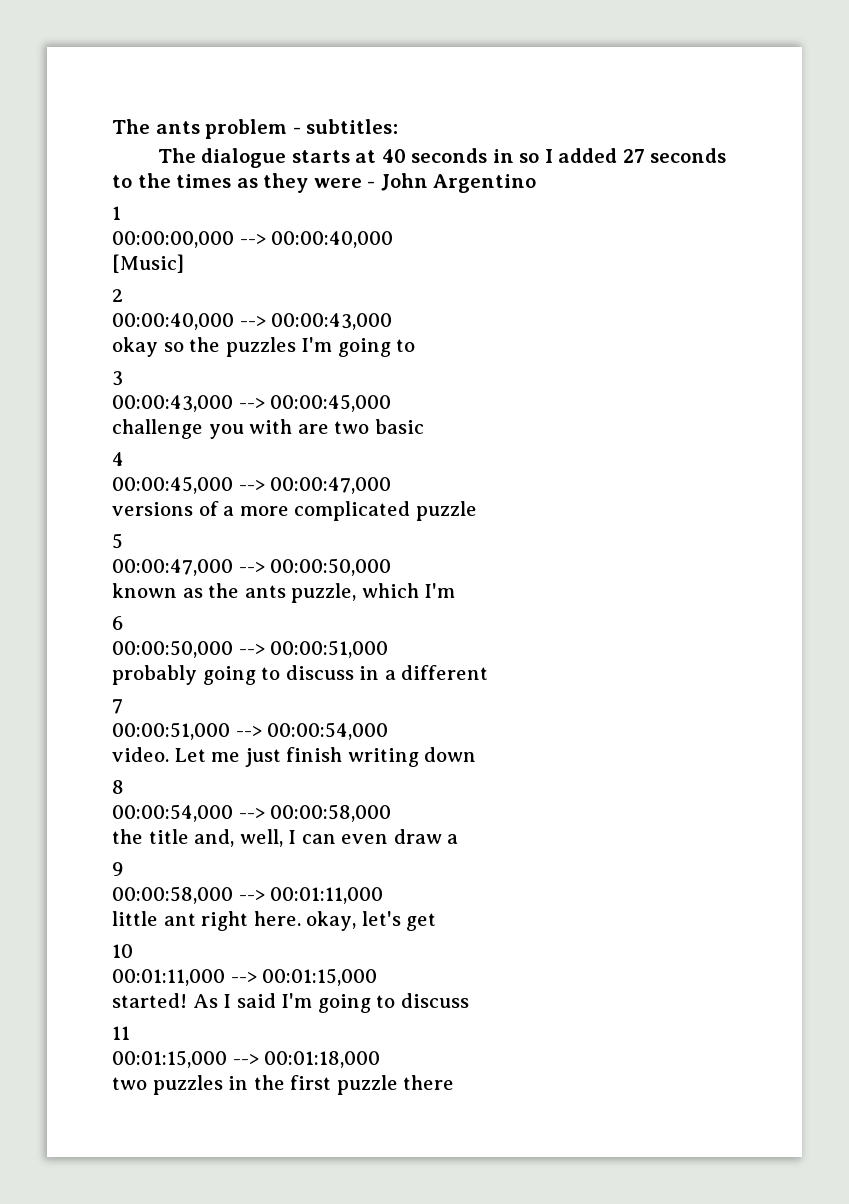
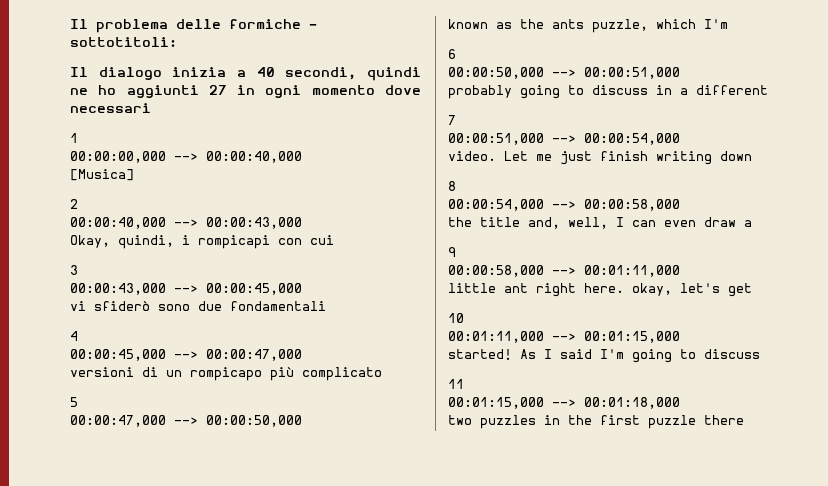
- The ants problem - subtitles:
- The dialogue starts at 40 seconds in so I added 27 seconds to the times as they were - John Argentino
+ Il problema delle formiche - sottotitoli:
+ Il dialogo inizia a 40 secondi, quindi ne ho aggiunti 27 in ogni momento dove necessari
- [Music]
+ [Musica]
- okay so the puzzles I'm going to
+ Okay, quindi, i rompicapi con cui
  3
  00:00:43,000 --> 00:00:45,000
- challenge you with are two basic
+ vi sfiderò sono due fondamentali
  4
  00:00:45,000 --> 00:00:47,000
- versions of a more complicated puzzle
+ versioni di un rompicapo più complicato

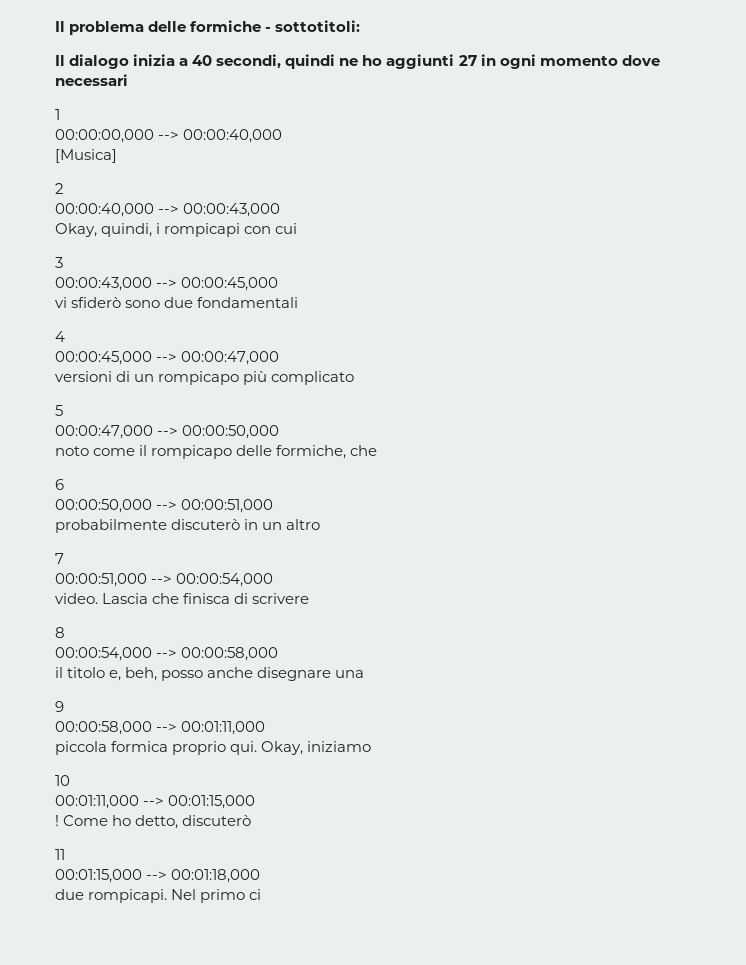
- known as the ants puzzle, which I'm
+ noto come il rompicapo delle formiche, che
  6
  00:00:50,000 --> 00:00:51,000
- probably going to discuss in a different
+ probabilmente discuterò in un altro
- Let me just finish writing down
+ Lascia che finisca di scrivere
  8
  00:00:54,000 --> 00:00:58,000
- the title and, well, I can even draw a
+ il titolo e, beh, posso anche disegnare una
  9
  00:00:58,000 --> 00:01:11,000
- little ant right here. okay, let's get
+ piccola formica proprio qui. Okay, iniziamo
  10
  00:01:11,000 --> 00:01:15,000
- started! As I said I'm going to discuss
+ ! Come ho detto, discuterò
  11
  00:01:15,000 --> 00:01:18,000
- two puzzles in the first puzzle there
+ due rompicapi. Nel primo ci

